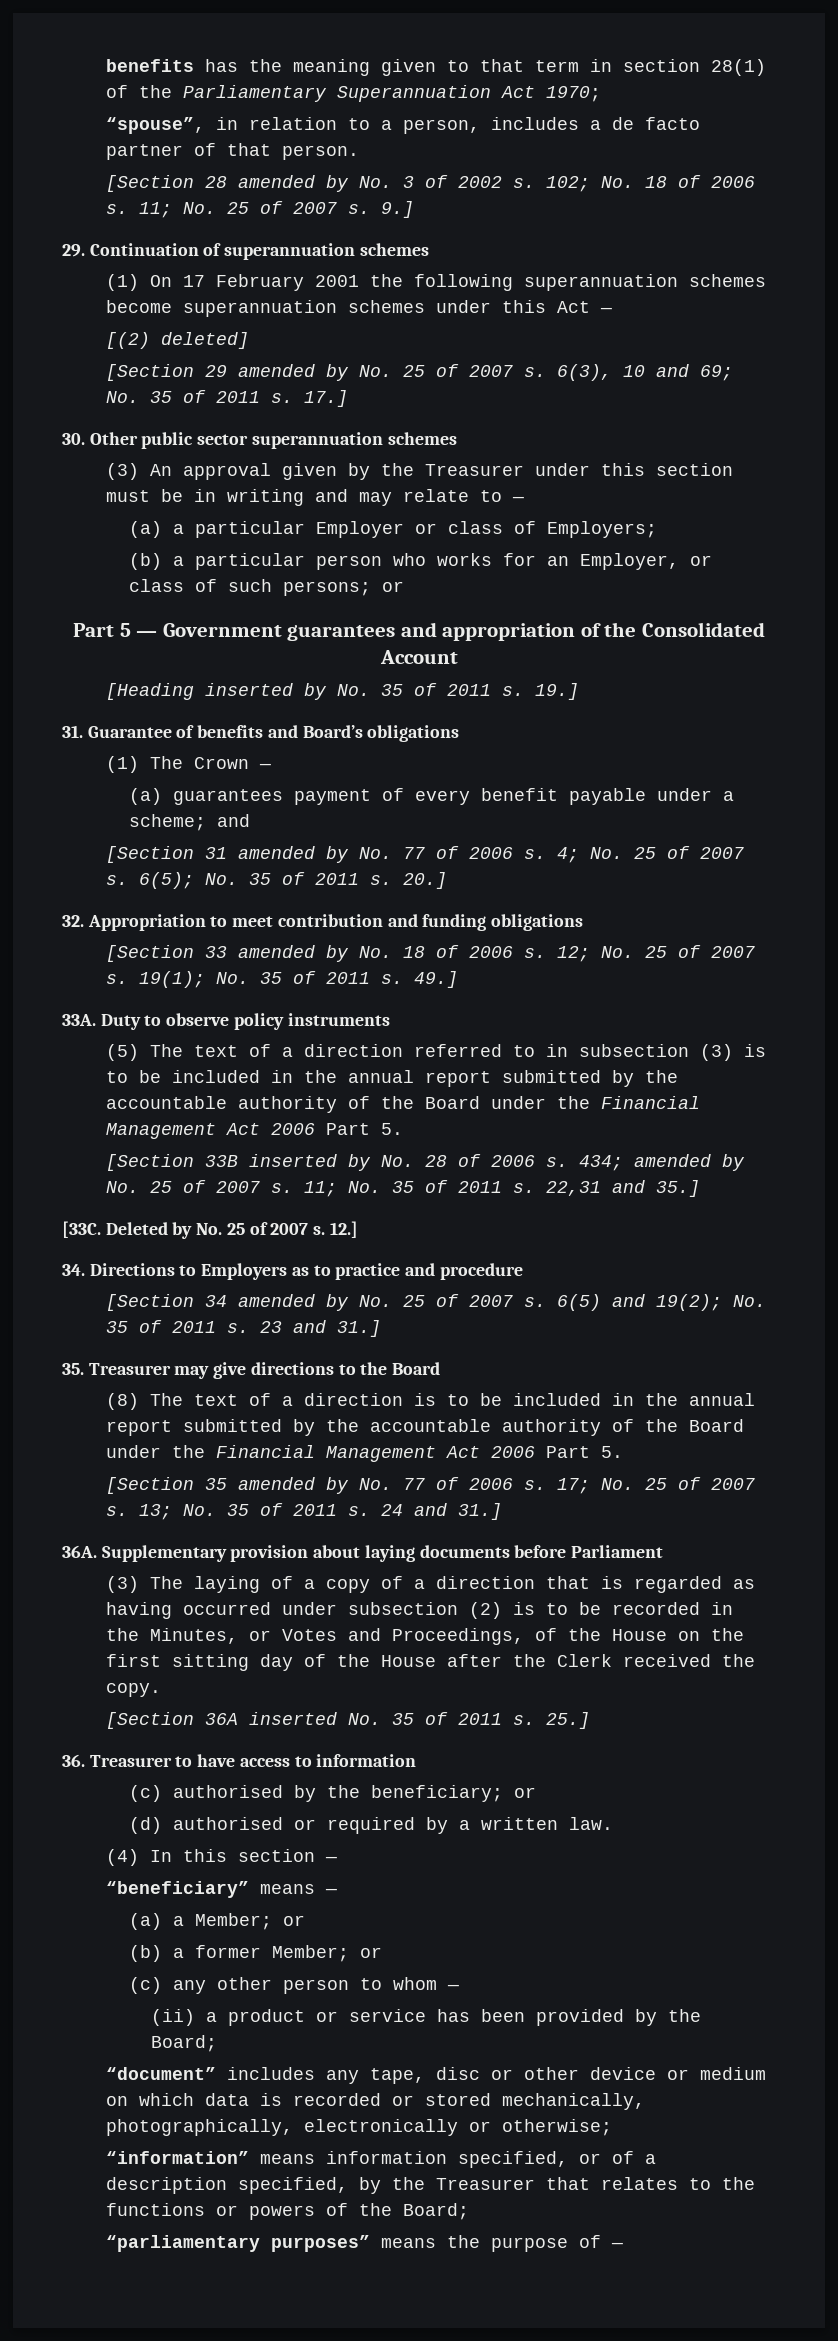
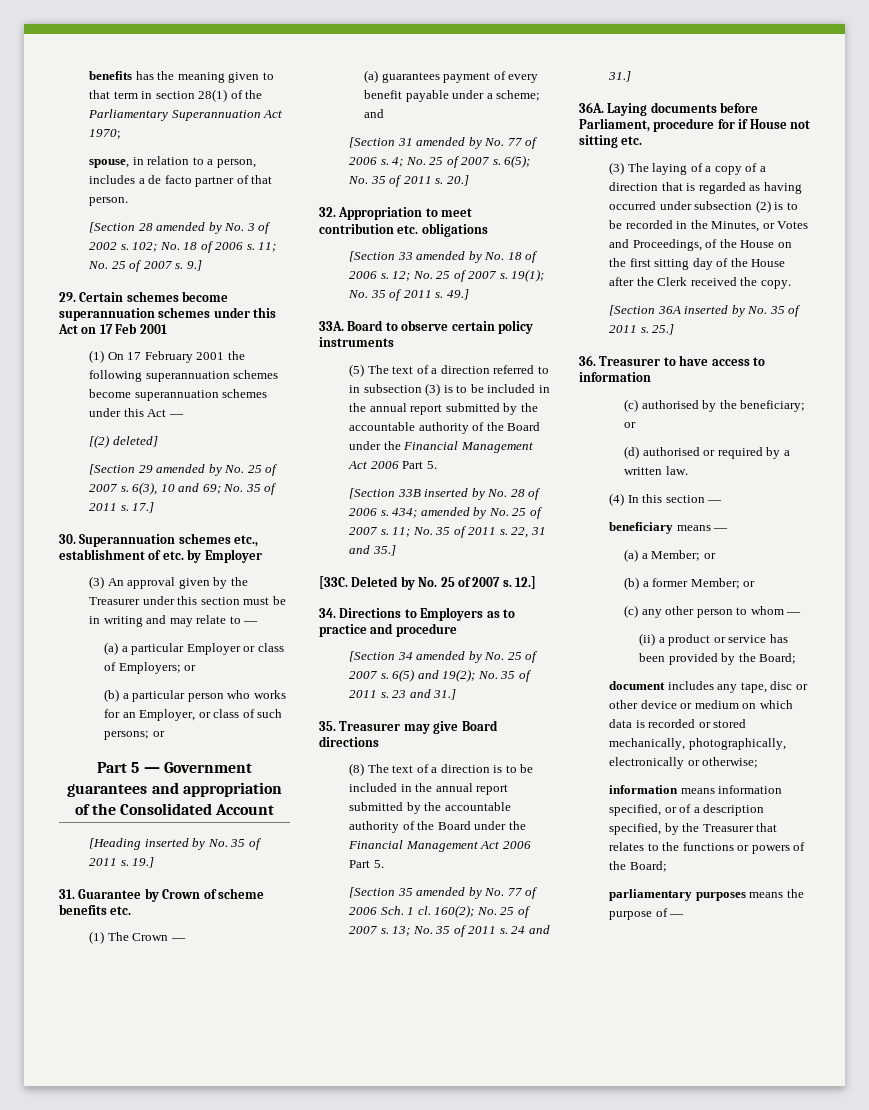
- “spouse”, in relation to a person, includes a de facto partner of that person.
+ spouse, in relation to a person, includes a de facto partner of that person.
- 29. Continuation of superannuation schemes
+ 29. Certain schemes become superannuation schemes under this Act on 17 Feb 2001
- 30. Other public sector superannuation schemes
+ 30. Superannuation schemes etc., establishment of etc. by Employer
- (a) a particular Employer or class of Employers;
+ (a) a particular Employer or class of Employers; or
- 31. Guarantee of benefits and Board’s obligations
+ 31. Guarantee by Crown of scheme benefits etc.
- 32. Appropriation to meet contribution and funding obligations
+ 32. Appropriation to meet contribution etc. obligations
- Duty to observe policy instruments
+ Board to observe certain policy instruments
- 22,31 and 35.]
+ 22, 31 and 35.]
- 35. Treasurer may give directions to the Board
+ 35. Treasurer may give Board directions
- [Section 35 amended by No. 77 of 2006 s. 17; No. 25 of 2007 s.
+ [Section 35 amended by No. 77 of 2006 Sch. 1 cl. 160(2); No. 25 of 2007 s.
- Supplementary provision about laying documents before Parliament
+ Laying documents before Parliament, procedure for if House not sitting etc.
- [Section 36A inserted No. 35 of 2011 s.
+ [Section 36A inserted by No. 35 of 2011 s.
- “beneficiary” means —
+ beneficiary means —
- “document” includes any tape, disc or other device or medium on which data is recorded or stored mechanically, photographically, electronically or otherwise;
+ document includes any tape, disc or other device or medium on which data is recorded or stored mechanically, photographically, electronically or otherwise;
- “information” means information specified, or of a description specified, by the Treasurer that relates to the functions or powers of the Board;
+ information means information specified, or of a description specified, by the Treasurer that relates to the functions or powers of the Board;
- “parliamentary purposes” means the purpose of —
+ parliamentary purposes means the purpose of —

